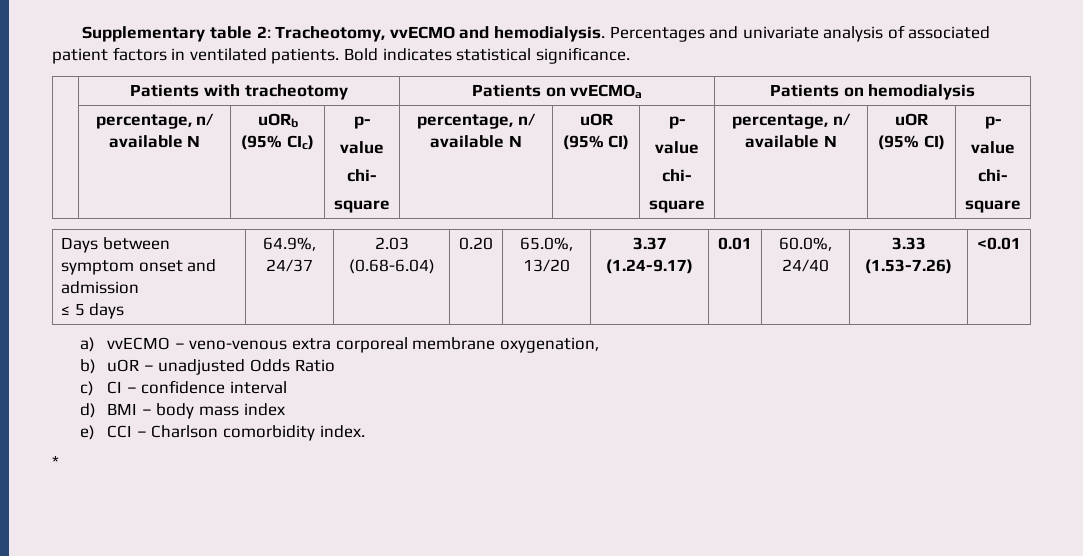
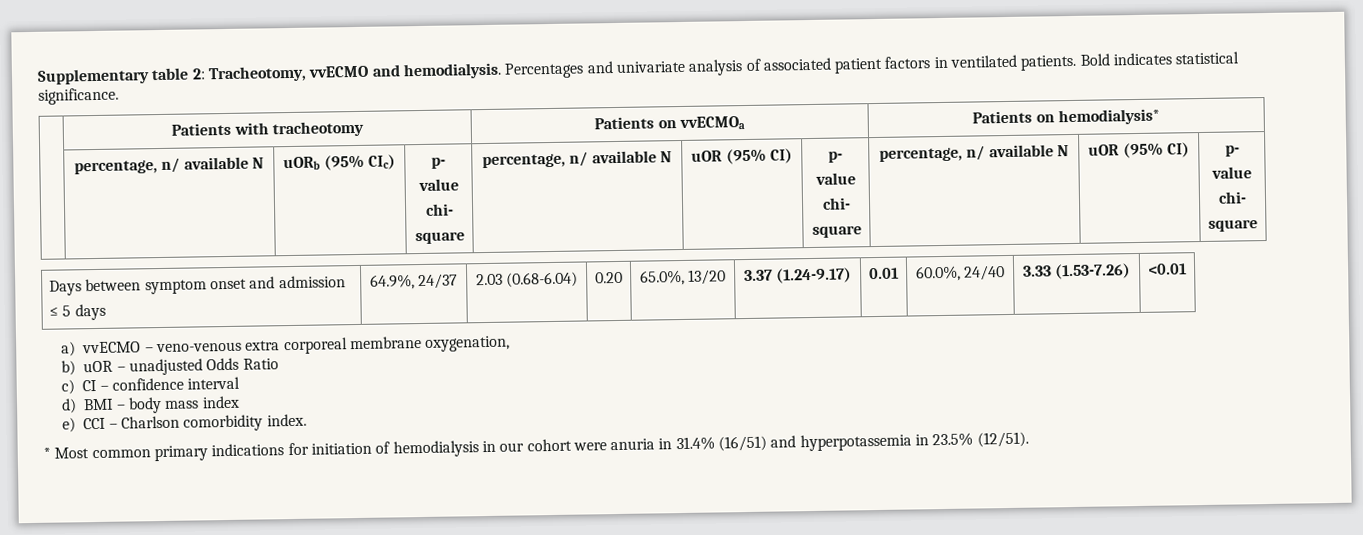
- | Patients with tracheotomy | Patients on vvECMOa | Patients on hemodialysis
+ | Patients with tracheotomy | Patients on vvECMOa | Patients on hemodialysis*
- *
+ * Most common primary indications for initiation of hemodialysis in our cohort were anuria in 31.4% (16/51) and hyperpotassemia in 23.5% (12/51).

